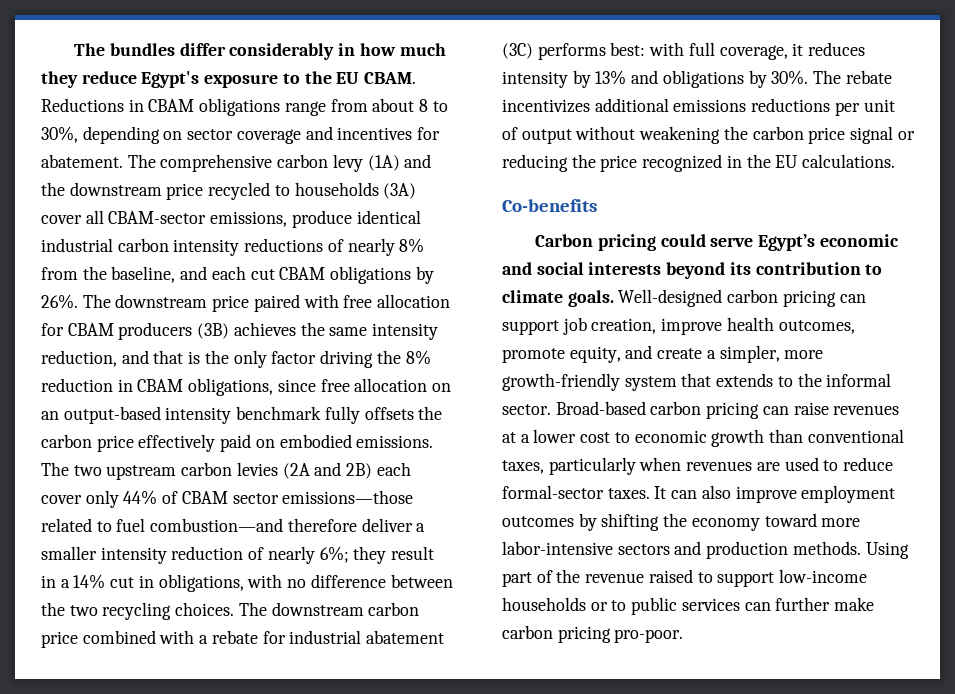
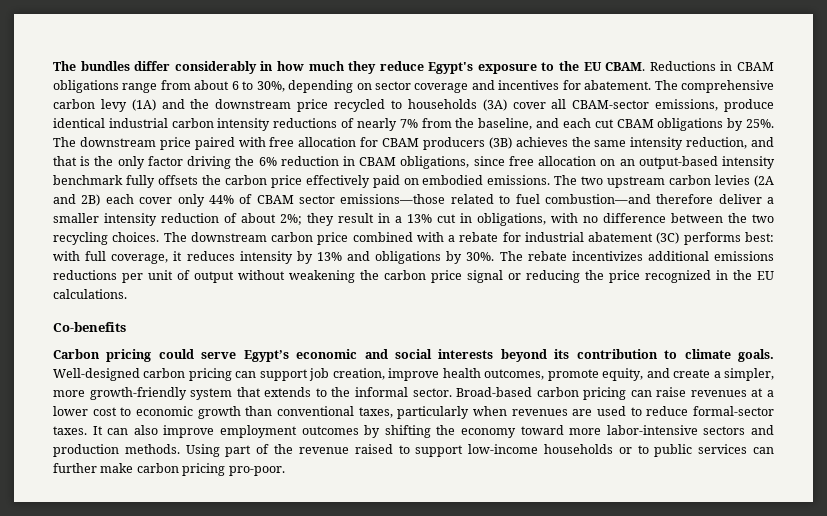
- Reductions in CBAM obligations range from about 8 to 30%, depending on sector coverage and incentives for abatement.
+ Reductions in CBAM obligations range from about 6 to 30%, depending on sector coverage and incentives for abatement.
- The comprehensive carbon levy (1A) and the downstream price recycled to households (3A) cover all CBAM-sector emissions, produce identical industrial carbon intensity reductions of nearly 8% from the baseline, and each cut CBAM obligations by 26%.
+ The comprehensive carbon levy (1A) and the downstream price recycled to households (3A) cover all CBAM-sector emissions, produce identical industrial carbon intensity reductions of nearly 7% from the baseline, and each cut CBAM obligations by 25%.
- The downstream price paired with free allocation for CBAM producers (3B) achieves the same intensity reduction, and that is the only factor driving the 8% reduction in CBAM obligations, since free allocation on an output-based intensity benchmark fully offsets the carbon price effectively paid on embodied emissions.
+ The downstream price paired with free allocation for CBAM producers (3B) achieves the same intensity reduction, and that is the only factor driving the 6% reduction in CBAM obligations, since free allocation on an output-based intensity benchmark fully offsets the carbon price effectively paid on embodied emissions.
- The two upstream carbon levies (2A and 2B) each cover only 44% of CBAM sector emissions—those related to fuel combustion—and therefore deliver a smaller intensity reduction of nearly 6%; they result in a 14% cut in obligations, with no difference between the two recycling choices.
+ The two upstream carbon levies (2A and 2B) each cover only 44% of CBAM sector emissions—those related to fuel combustion—and therefore deliver a smaller intensity reduction of about 2%; they result in a 13% cut in obligations, with no difference between the two recycling choices.

